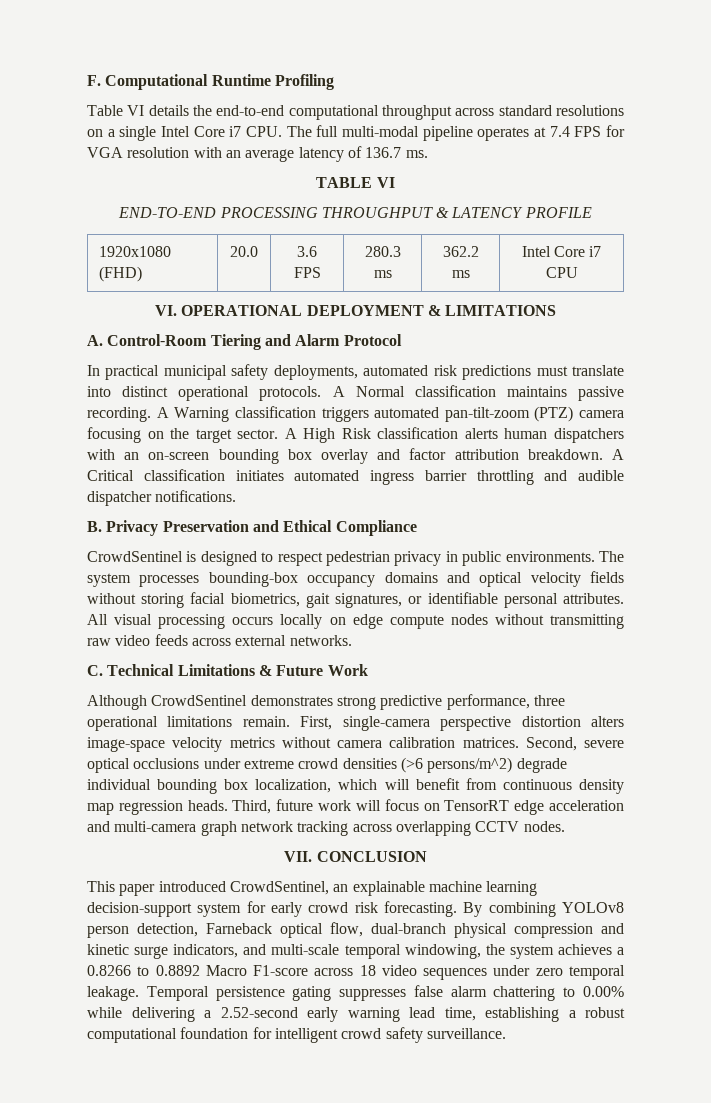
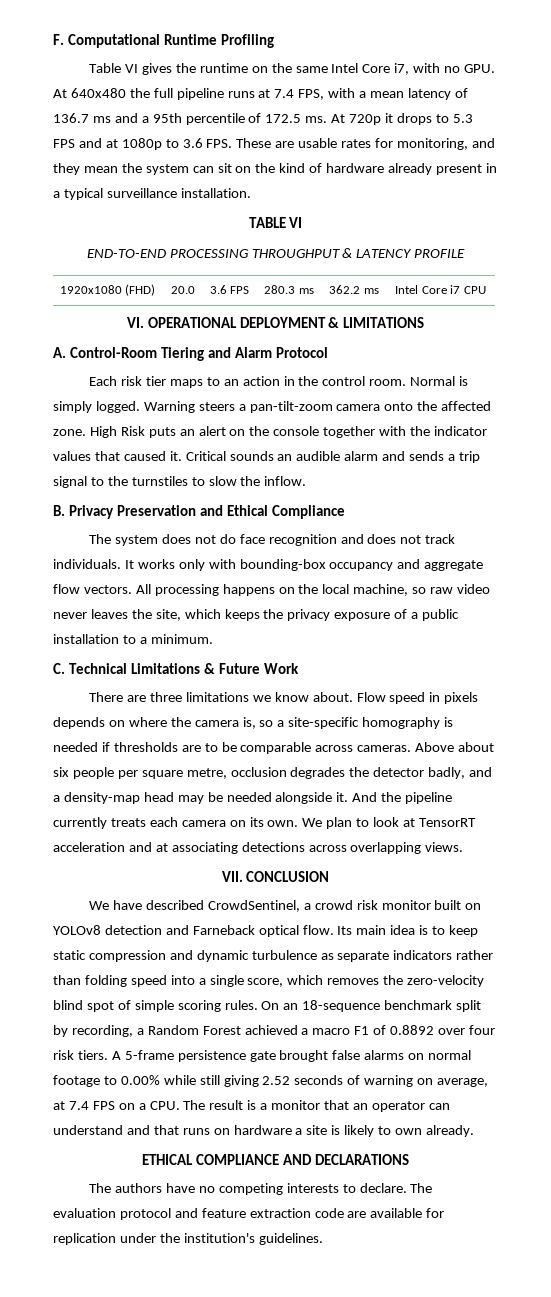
- Table VI details the end-to-end computational throughput across standard resolutions on a single Intel Core i7 CPU. The full multi-modal pipeline operates at 7.4 FPS for VGA resolution with an average latency of 136.7 ms.
+ Table VI gives the runtime on the same Intel Core i7, with no GPU. At 640x480 the full pipeline runs at 7.4 FPS, with a mean latency of 136.7 ms and a 95th percentile of 172.5 ms. At 720p it drops to 5.3 FPS and at 1080p to 3.6 FPS. These are usable rates for monitoring, and they mean the system can sit on the kind of hardware already present in a typical surveillance installation.
- In practical municipal safety deployments, automated risk predictions must translate into distinct operational protocols. A Normal classification maintains passive recording. A Warning classification triggers automated pan-tilt-zoom (PTZ) camera focusing on the target sector. A High Risk classification alerts human dispatchers with an on-screen bounding box overlay and factor attribution breakdown. A Critical classification initiates automated ingress barrier throttling and audible dispatcher notifications.
+ Each risk tier maps to an action in the control room. Normal is simply logged. Warning steers a pan-tilt-zoom camera onto the affected zone. High Risk puts an alert on the console together with the indicator values that caused it. Critical sounds an audible alarm and sends a trip signal to the turnstiles to slow the inflow.
- CrowdSentinel is designed to respect pedestrian privacy in public environments. The system processes bounding-box occupancy domains and optical velocity fields without storing facial biometrics, gait signatures, or identifiable personal attributes. All visual processing occurs locally on edge compute nodes without transmitting raw video feeds across external networks.
+ The system does not do face recognition and does not track individuals. It works only with bounding-box occupancy and aggregate flow vectors. All processing happens on the local machine, so raw video never leaves the site, which keeps the privacy exposure of a public installation to a minimum.
- Although CrowdSentinel demonstrates strong predictive performance, three operational limitations remain. First, single-camera perspective distortion alters image-space velocity metrics without camera calibration matrices. Second, severe optical occlusions under extreme crowd densities (>6 persons/m^2) degrade individual bounding box localization, which will benefit from continuous density map regression heads. Third, future work will focus on TensorRT edge acceleration and multi-camera graph network tracking across overlapping CCTV nodes.
+ There are three limitations we know about. Flow speed in pixels depends on where the camera is, so a site-specific homography is needed if thresholds are to be comparable across cameras. Above about six people per square metre, occlusion degrades the detector badly, and a density-map head may be needed alongside it. And the pipeline currently treats each camera on its own. We plan to look at TensorRT acceleration and at associating detections across overlapping views.
  VII. CONCLUSION
- This paper introduced CrowdSentinel, an explainable machine learning decision-support system for early crowd risk forecasting. By combining YOLOv8 person detection, Farneback optical flow, dual-branch physical compression and kinetic surge indicators, and multi-scale temporal windowing, the system achieves a 0.8266 to 0.8892 Macro F1-score across 18 video sequences under zero temporal leakage. Temporal persistence gating suppresses false alarm chattering to 0.00% while delivering a 2.52-second early warning lead time, establishing a robust computational foundation for intelligent crowd safety surveillance.
+ We have described CrowdSentinel, a crowd risk monitor built on YOLOv8 detection and Farneback optical flow. Its main idea is to keep static compression and dynamic turbulence as separate indicators rather than folding speed into a single score, which removes the zero-velocity blind spot of simple scoring rules. On an 18-sequence benchmark split by recording, a Random Forest achieved a macro F1 of 0.8892 over four risk tiers. A 5-frame persistence gate brought false alarms on normal footage to 0.00% while still giving 2.52 seconds of warning on average, at 7.4 FPS on a CPU. The result is a monitor that an operator can understand and that runs on hardware a site is likely to own already.
+ ETHICAL COMPLIANCE AND DECLARATIONS
+ The authors have no competing interests to declare. The evaluation protocol and feature extraction code are available for replication under the institution's guidelines.

